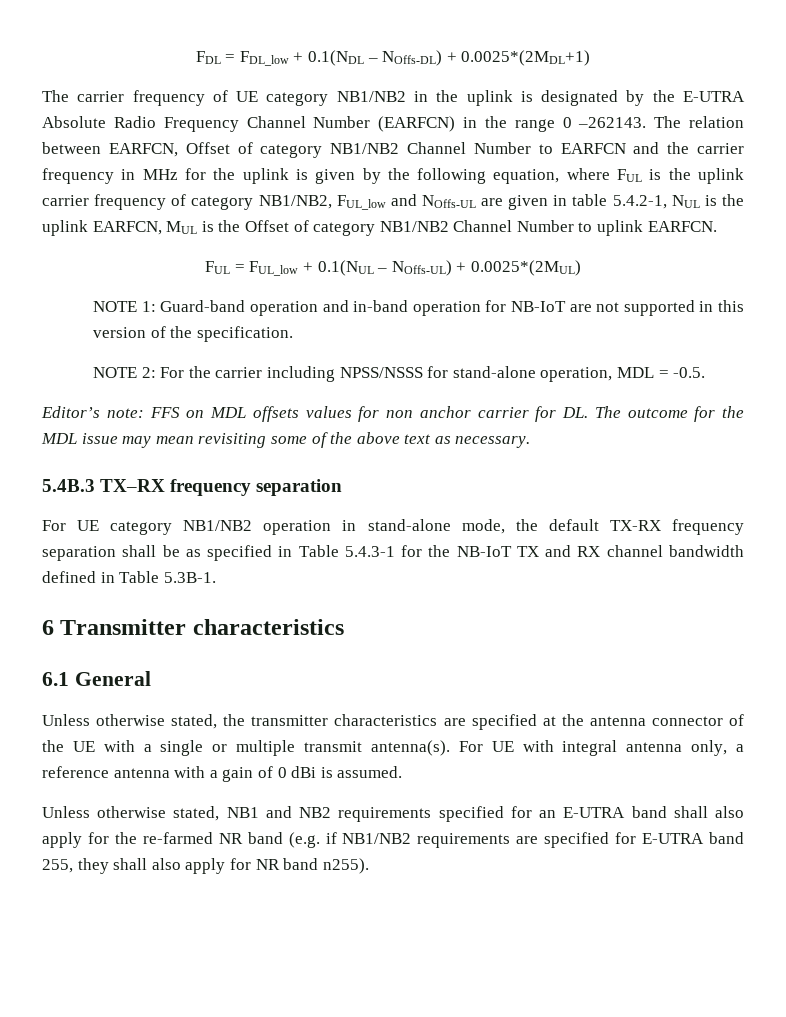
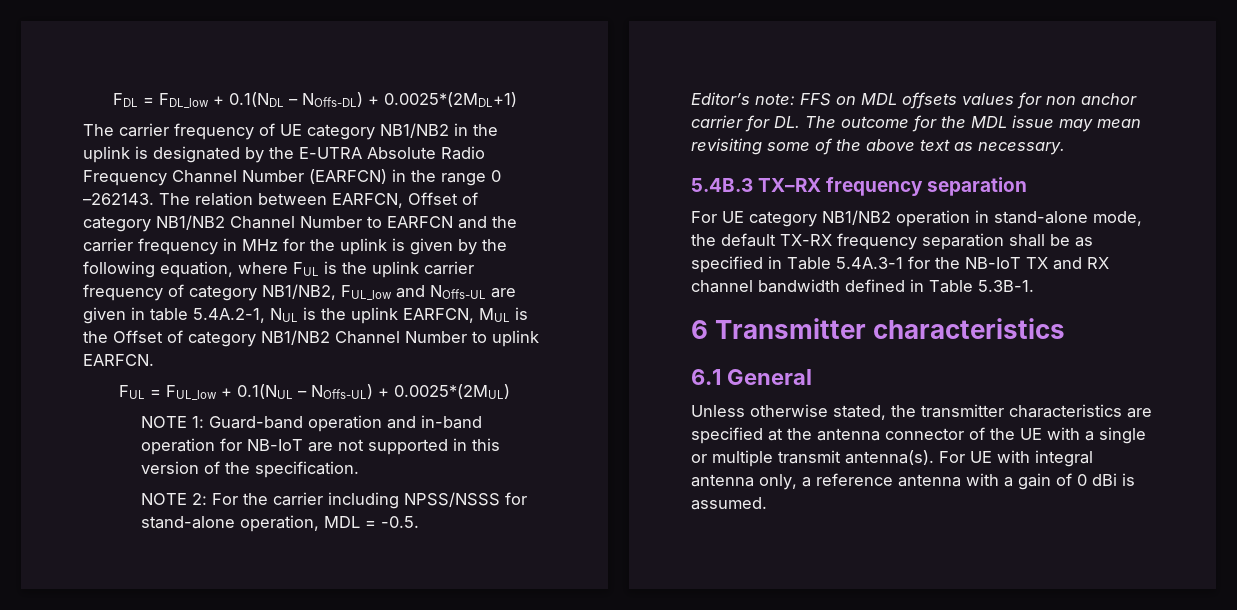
- The relation between EARFCN, Offset of category NB1/NB2 Channel Number to EARFCN and the carrier frequency in MHz for the uplink is given by the following equation, where FUL is the uplink carrier frequency of category NB1/NB2, FUL_low and NOffs-UL are given in table 5.4.2-1, NUL is the uplink EARFCN, MUL is the Offset of category NB1/NB2 Channel Number to uplink EARFCN.
+ The relation between EARFCN, Offset of category NB1/NB2 Channel Number to EARFCN and the carrier frequency in MHz for the uplink is given by the following equation, where FUL is the uplink carrier frequency of category NB1/NB2, FUL_low and NOffs-UL are given in table 5.4A.2-1, NUL is the uplink EARFCN, MUL is the Offset of category NB1/NB2 Channel Number to uplink EARFCN.
- For UE category NB1/NB2 operation in stand-alone mode, the default TX-RX frequency separation shall be as specified in Table 5.4.3-1 for the NB-IoT TX and RX channel bandwidth defined in Table 5.3B-1.
+ For UE category NB1/NB2 operation in stand-alone mode, the default TX-RX frequency separation shall be as specified in Table 5.4A.3-1 for the NB-IoT TX and RX channel bandwidth defined in Table 5.3B-1.
- Unless otherwise stated, NB1 and NB2 requirements specified for an E-UTRA band shall also apply for the re-farmed NR band (e.g. if NB1/NB2 requirements are specified for E-UTRA band 255, they shall also apply for NR band n255).

